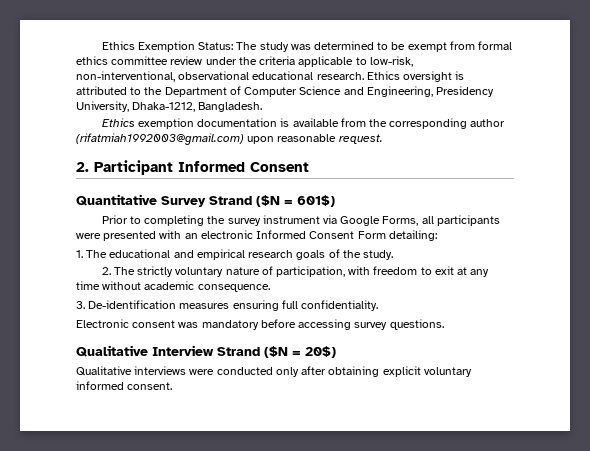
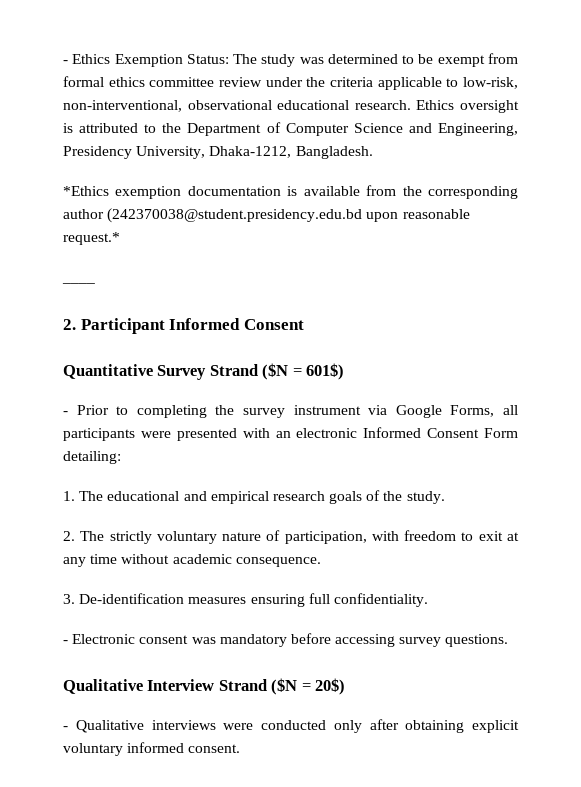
- Ethics Exemption Status: The study was determined to be exempt from formal ethics committee review under the criteria applicable to low-risk, non-interventional, observational educational research.
+ - Ethics Exemption Status: The study was determined to be exempt from formal ethics committee review under the criteria applicable to low-risk, non-interventional, observational educational research.
- Ethics exemption documentation is available from the corresponding author (rifatmiah1992003@gmail.com) upon reasonable request.
+ *Ethics exemption documentation is available from the corresponding author (242370038@student.presidency.edu.bd upon reasonable request.*
+ ____
- Prior to completing the survey instrument via Google Forms, all participants were presented with an electronic Informed Consent Form detailing:
+ - Prior to completing the survey instrument via Google Forms, all participants were presented with an electronic Informed Consent Form detailing:
- Electronic consent was mandatory before accessing survey questions.
+ - Electronic consent was mandatory before accessing survey questions.
- Qualitative interviews were conducted only after obtaining explicit voluntary informed consent.
+ - Qualitative interviews were conducted only after obtaining explicit voluntary informed consent.

